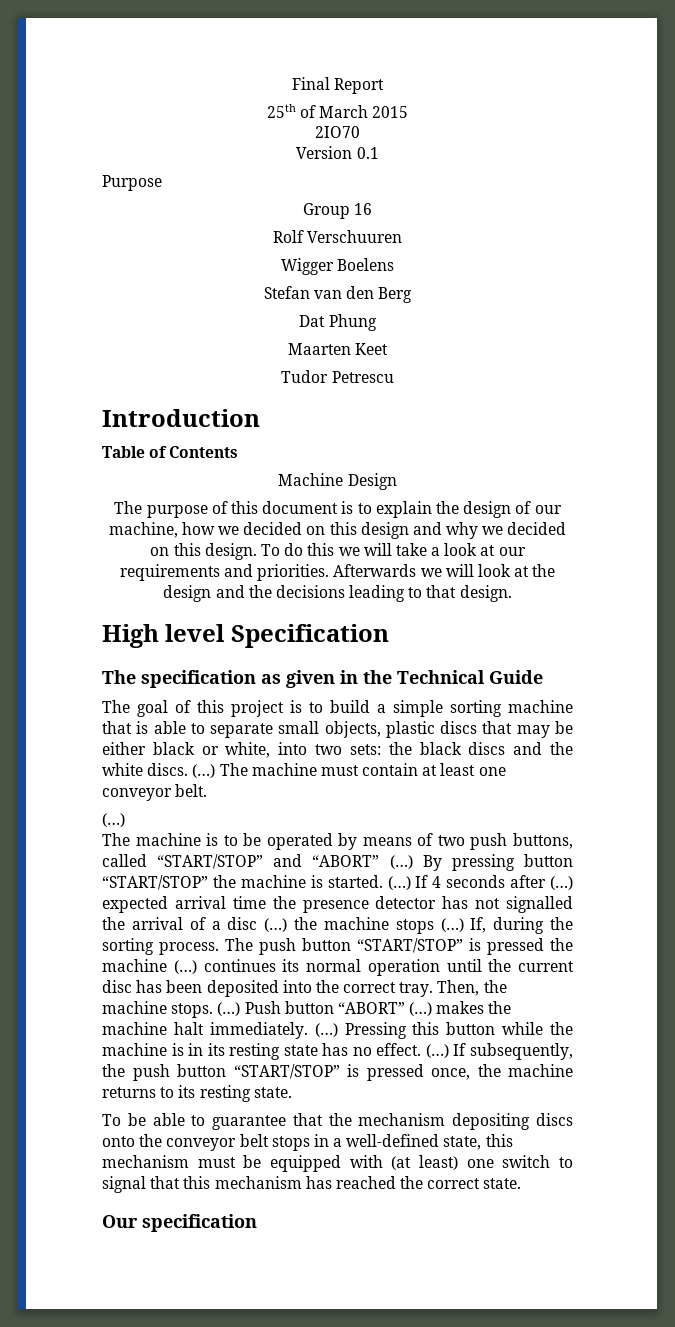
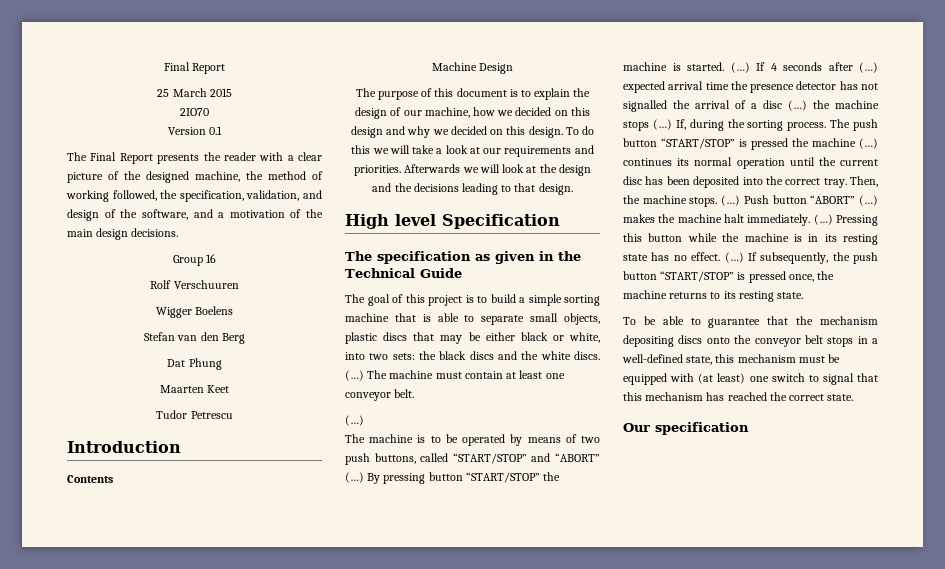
- 25th of March 2015
+ 25 March 2015
- Purpose
+ The Final Report presents the reader with a clear picture of the designed machine, the method of working followed, the specification, validation, and design of the software, and a motivation of the main design decisions.
- Table of Contents
+ Contents

